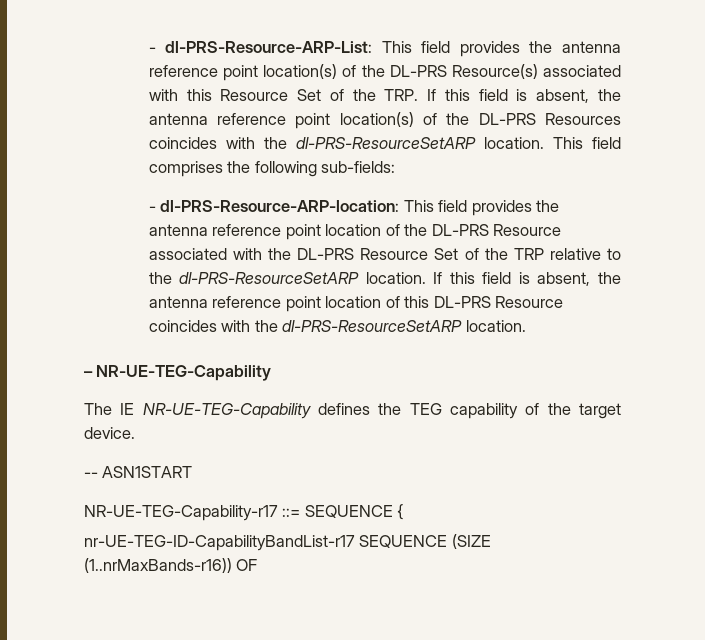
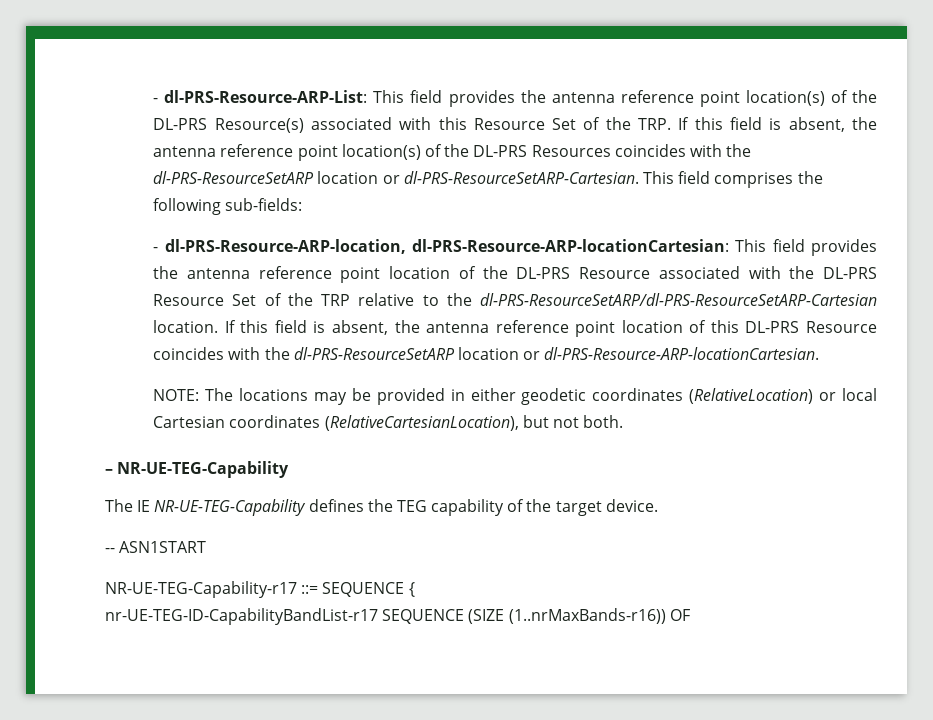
- - dl-PRS-Resource-ARP-List: This field provides the antenna reference point location(s) of the DL-PRS Resource(s) associated with this Resource Set of the TRP. If this field is absent, the antenna reference point location(s) of the DL-PRS Resources coincides with the dl-PRS-ResourceSetARP location.
+ - dl-PRS-Resource-ARP-List: This field provides the antenna reference point location(s) of the DL-PRS Resource(s) associated with this Resource Set of the TRP. If this field is absent, the antenna reference point location(s) of the DL-PRS Resources coincides with the dl-PRS-ResourceSetARP location or dl-PRS-ResourceSetARP-Cartesian.
- - dl-PRS-Resource-ARP-location: This field provides the antenna reference point location of the DL-PRS Resource associated with the DL-PRS Resource Set of the TRP relative to the dl-PRS-ResourceSetARP location.
+ - dl-PRS-Resource-ARP-location, dl-PRS-Resource-ARP-locationCartesian: This field provides the antenna reference point location of the DL-PRS Resource associated with the DL-PRS Resource Set of the TRP relative to the dl-PRS-ResourceSetARP/dl-PRS-ResourceSetARP-Cartesian location.
- If this field is absent, the antenna reference point location of this DL-PRS Resource coincides with the dl-PRS-ResourceSetARP location.
+ If this field is absent, the antenna reference point location of this DL-PRS Resource coincides with the dl-PRS-ResourceSetARP location or dl-PRS-Resource-ARP-locationCartesian.
+ NOTE: The locations may be provided in either geodetic coordinates (RelativeLocation) or local Cartesian coordinates (RelativeCartesianLocation), but not both.

